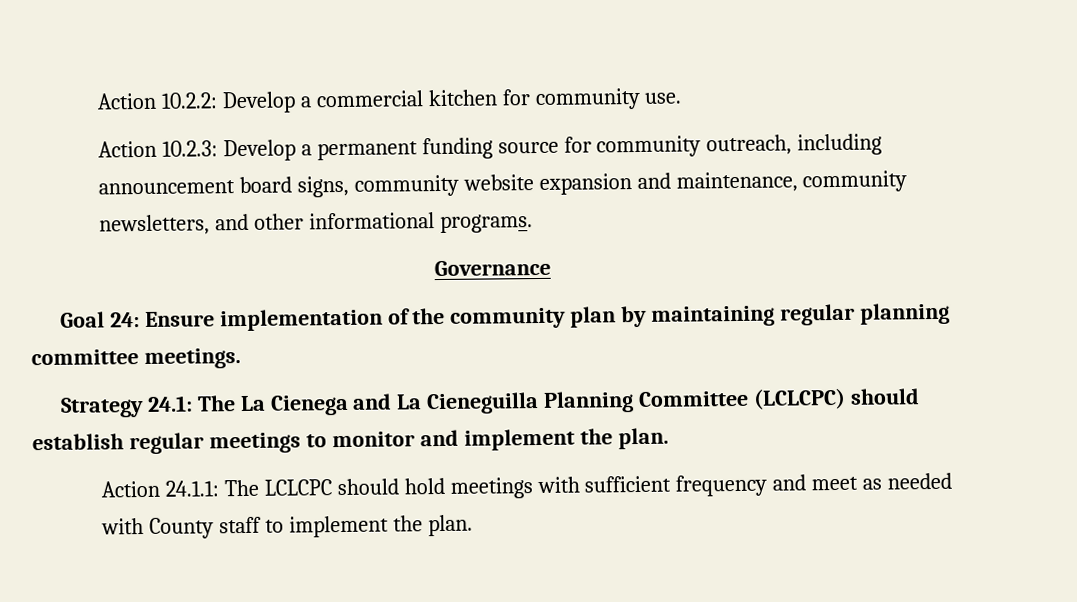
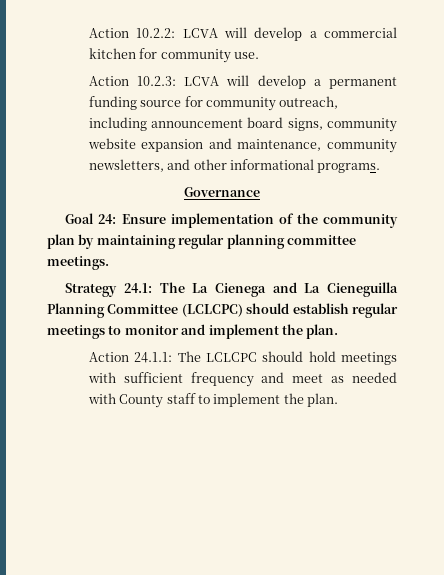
- Action 10.2.2: Develop a commercial kitchen for community use.
+ Action 10.2.2: LCVA will develop a commercial kitchen for community use.
- Action 10.2.3: Develop a permanent funding source for community outreach, including announcement board signs, community website expansion and maintenance, community newsletters, and other informational programs.
+ Action 10.2.3: LCVA will develop a permanent funding source for community outreach, including announcement board signs, community website expansion and maintenance, community newsletters, and other informational programs.

